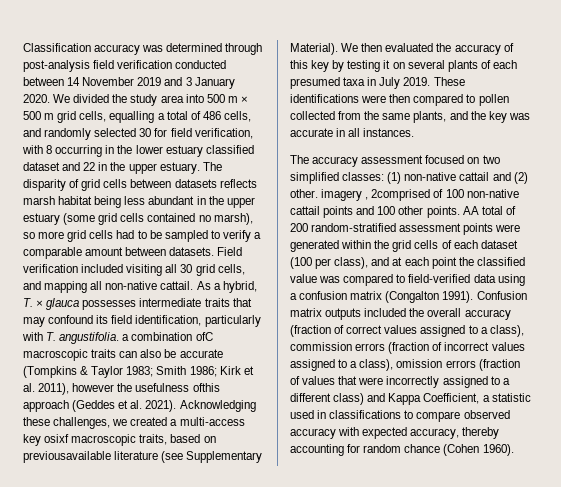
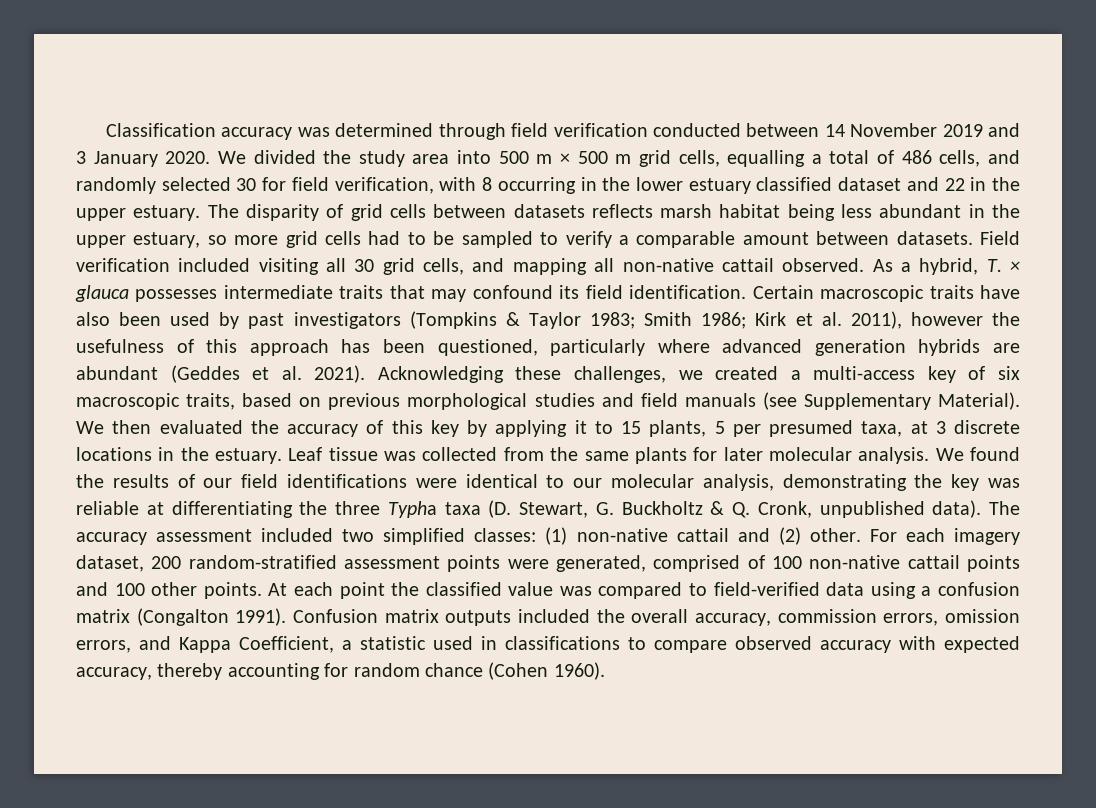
- Classification accuracy was determined through post-analysis field verification conducted between 14 November 2019 and 3 January 2020.
+ Classification accuracy was determined through field verification conducted between 14 November 2019 and 3 January 2020.
- The disparity of grid cells between datasets reflects marsh habitat being less abundant in the upper estuary (some grid cells contained no marsh), so more grid cells had to be sampled to verify a comparable amount between datasets.
+ The disparity of grid cells between datasets reflects marsh habitat being less abundant in the upper estuary, so more grid cells had to be sampled to verify a comparable amount between datasets.
- Field verification included visiting all 30 grid cells, and mapping all non-native cattail.
+ Field verification included visiting all 30 grid cells, and mapping all non-native cattail observed.
- As a hybrid, T. × glauca possesses intermediate traits that may confound its field identification, particularly with T. angustifolia. a combination ofC macroscopic traits can also be accurate (Tompkins & Taylor 1983; Smith 1986; Kirk et al. 2011), however the usefulness ofthis approach (Geddes et al. 2021).
+ As a hybrid, T. × glauca possesses intermediate traits that may confound its field identification. Certain macroscopic traits have also been used by past investigators (Tompkins & Taylor 1983; Smith 1986; Kirk et al. 2011), however the usefulness of this approach has been questioned, particularly where advanced generation hybrids are abundant (Geddes et al. 2021).
- Acknowledging these challenges, we created a multi-access key osixf macroscopic traits, based on previousavailable literature (see Supplementary Material).
+ Acknowledging these challenges, we created a multi-access key of six macroscopic traits, based on previous morphological studies and field manuals (see Supplementary Material).
- We then evaluated the accuracy of this key by testing it on several plants of each presumed taxa in July 2019. These identifications were then compared to pollen collected from the same plants, and the key was accurate in all instances.
- The accuracy assessment focused on two simplified classes: (1) non-native cattail and (2) other. imagery , 2comprised of 100 non-native cattail points and 100 other points.
+ We then evaluated the accuracy of this key by applying it to 15 plants, 5 per presumed taxa, at 3 discrete locations in the estuary. Leaf tissue was collected from the same plants for later molecular analysis. We found the results of our field identifications were identical to our molecular analysis, demonstrating the key was reliable at differentiating the three Typha taxa (D. Stewart, G. Buckholtz & Q. Cronk, unpublished data). The accuracy assessment included two simplified classes: (1) non-native cattail and (2) other. For each imagery dataset, 200 random-stratified assessment points were generated, comprised of 100 non-native cattail points and 100 other points.
- AA total of 200 random-stratified assessment points were generated within the grid cells of each dataset (100 per class), and at each point the classified value was compared to field-verified data using a confusion matrix (Congalton 1991).
+ At each point the classified value was compared to field-verified data using a confusion matrix (Congalton 1991).
- Confusion matrix outputs included the overall accuracy (fraction of correct values assigned to a class), commission errors (fraction of incorrect values assigned to a class), omission errors (fraction of values that were incorrectly assigned to a different class) and Kappa Coefficient, a statistic used in classifications to compare observed accuracy with expected accuracy, thereby accounting for random chance (Cohen 1960).
+ Confusion matrix outputs included the overall accuracy, commission errors, omission errors, and Kappa Coefficient, a statistic used in classifications to compare observed accuracy with expected accuracy, thereby accounting for random chance (Cohen 1960).

